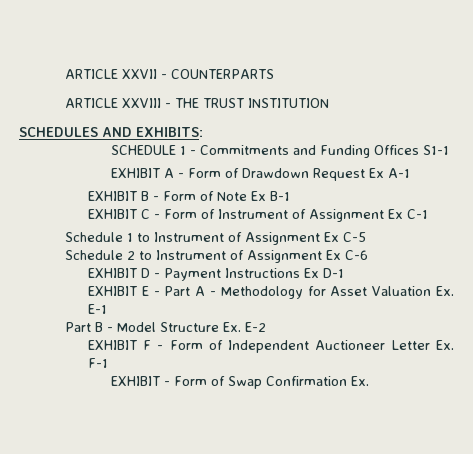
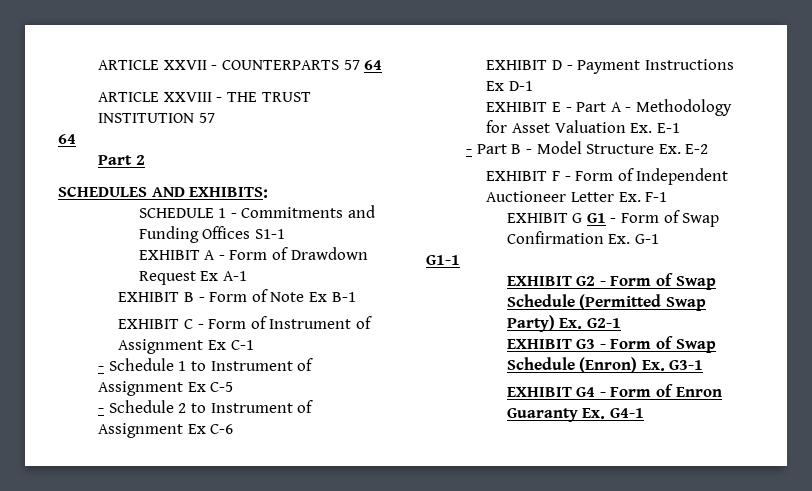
- ARTICLE XXVII - COUNTERPARTS
+ ARTICLE XXVII - COUNTERPARTS 57 64
- ARTICLE XXVIII - THE TRUST INSTITUTION
+ ARTICLE XXVIII - THE TRUST INSTITUTION 57
+ 64
+ Part 2
- Schedule 1 to Instrument of Assignment Ex C-5
+ - Schedule 1 to Instrument of Assignment Ex C-5
- Schedule 2 to Instrument of Assignment Ex C-6
+ - Schedule 2 to Instrument of Assignment Ex C-6
- Part B - Model Structure Ex. E-2
+ - Part B - Model Structure Ex. E-2
- EXHIBIT - Form of Swap Confirmation Ex.
+ EXHIBIT G G1 - Form of Swap Confirmation Ex. G-1
+ G1-1
+ EXHIBIT G2 - Form of Swap Schedule (Permitted Swap Party) Ex. G2-1
+ EXHIBIT G3 - Form of Swap Schedule (Enron) Ex. G3-1
+ EXHIBIT G4 - Form of Enron Guaranty Ex. G4-1

